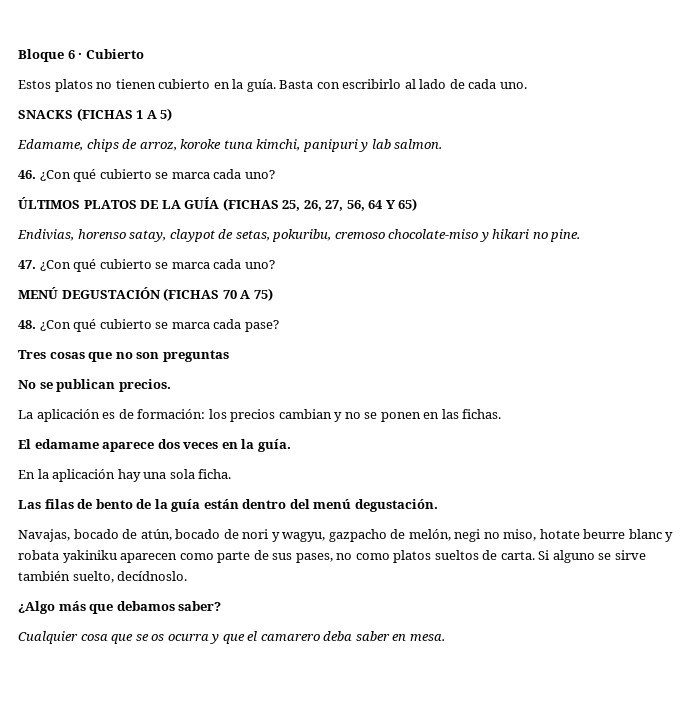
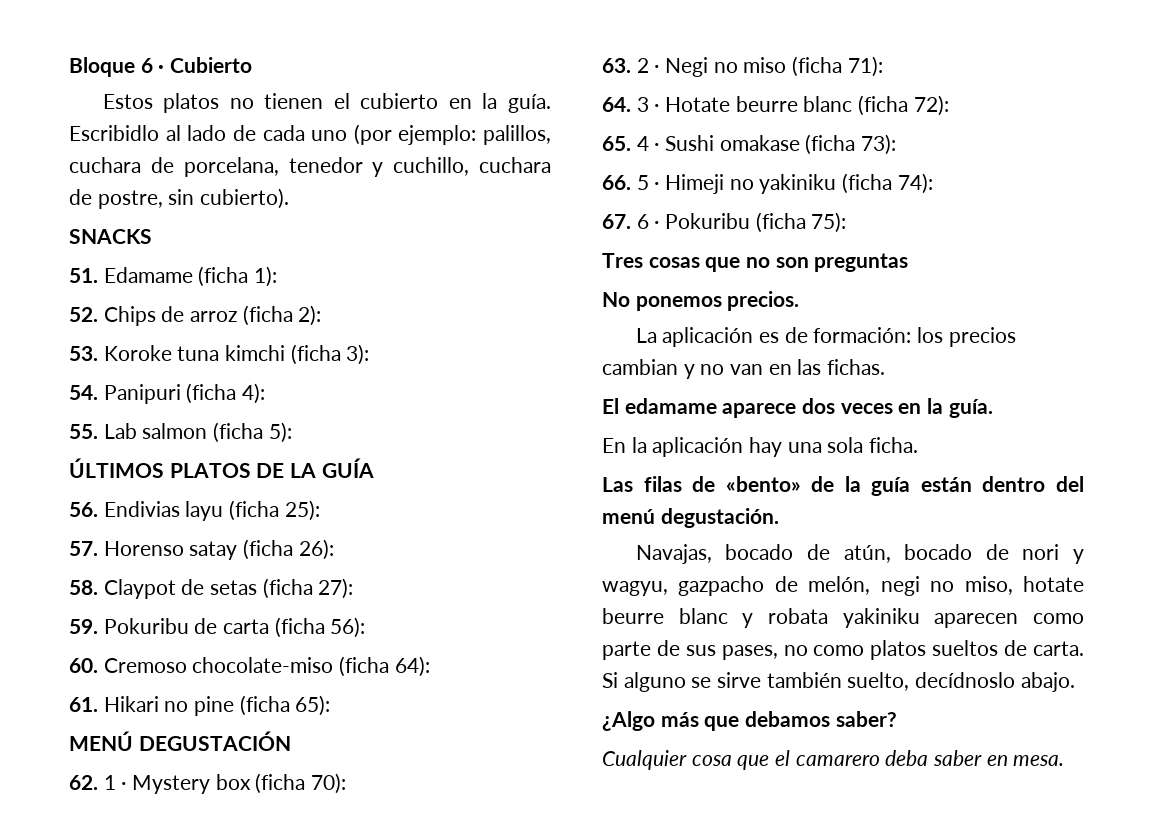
- Estos platos no tienen cubierto en la guía.
+ Estos platos no tienen el cubierto en la guía.
- Basta con escribirlo al lado de cada uno.
- SNACKS (FICHAS 1 A 5)
- Edamame, chips de arroz, koroke tuna kimchi, panipuri y lab salmon.
- 46. ¿Con qué cubierto se marca cada uno?
+ Escribidlo al lado de cada uno (por ejemplo: palillos, cuchara de porcelana, tenedor y cuchillo, cuchara de postre, sin cubierto).
+ SNACKS
+ 51. Edamame (ficha 1):
+ 52. Chips de arroz (ficha 2):
+ 53. Koroke tuna kimchi (ficha 3):
+ 54. Panipuri (ficha 4):
+ 55. Lab salmon (ficha 5):
- ÚLTIMOS PLATOS DE LA GUÍA (FICHAS 25, 26, 27, 56, 64 Y 65)
- Endivias, horenso satay, claypot de setas, pokuribu, cremoso chocolate-miso y hikari no pine.
- 47. ¿Con qué cubierto se marca cada uno?
- MENÚ DEGUSTACIÓN (FICHAS 70 A 75)
- 48. ¿Con qué cubierto se marca cada pase?
+ ÚLTIMOS PLATOS DE LA GUÍA
+ 56. Endivias layu (ficha 25):
+ 57. Horenso satay (ficha 26):
+ 58. Claypot de setas (ficha 27):
+ 59. Pokuribu de carta (ficha 56):
+ 60. Cremoso chocolate-miso (ficha 64):
+ 61. Hikari no pine (ficha 65):
+ MENÚ DEGUSTACIÓN
+ 62. 1 · Mystery box (ficha 70):
+ 63. 2 · Negi no miso (ficha 71):
+ 64. 3 · Hotate beurre blanc (ficha 72):
+ 65. 4 · Sushi omakase (ficha 73):
+ 66. 5 · Himeji no yakiniku (ficha 74):
+ 67. 6 · Pokuribu (ficha 75):
- No se publican precios.
+ No ponemos precios.
- La aplicación es de formación: los precios cambian y no se ponen en las fichas.
+ La aplicación es de formación: los precios cambian y no van en las fichas.
- Las filas de bento de la guía están dentro del menú degustación.
+ Las filas de «bento» de la guía están dentro del menú degustación.
- Si alguno se sirve también suelto, decídnoslo.
+ Si alguno se sirve también suelto, decídnoslo abajo.
- Cualquier cosa que se os ocurra y que el camarero deba saber en mesa.
+ Cualquier cosa que el camarero deba saber en mesa.

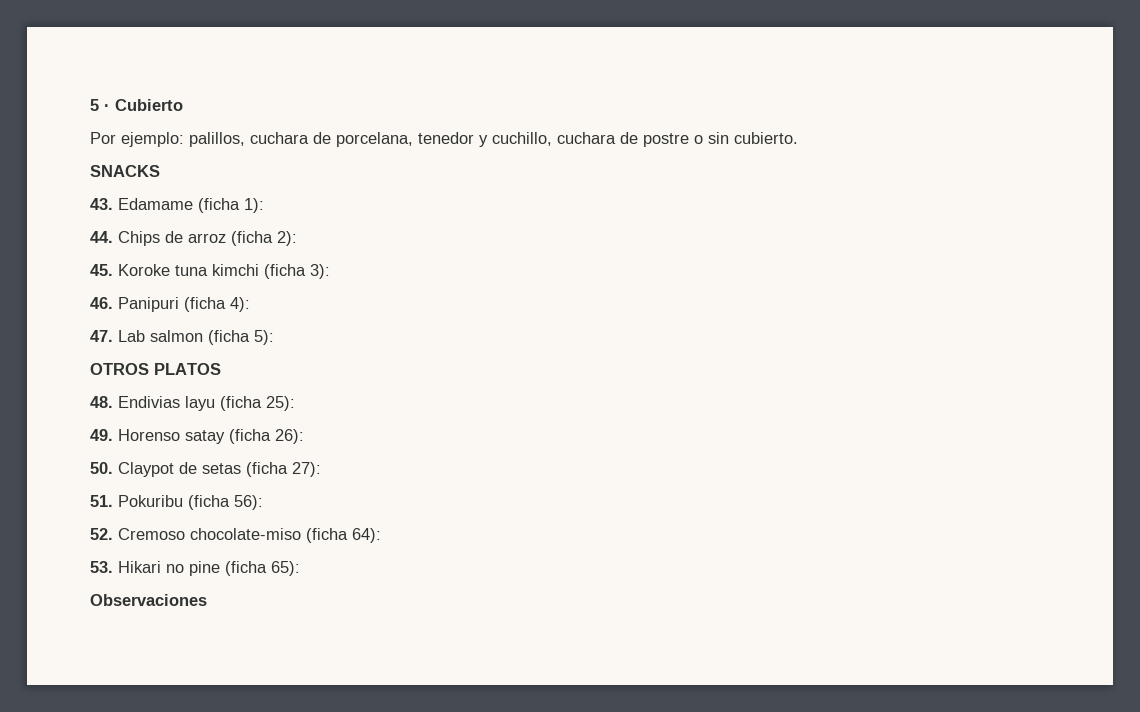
- Bloque 6 · Cubierto
+ 5 · Cubierto
- Estos platos no tienen el cubierto en la guía. Escribidlo al lado de cada uno (por ejemplo: palillos, cuchara de porcelana, tenedor y cuchillo, cuchara de postre, sin cubierto).
+ Por ejemplo: palillos, cuchara de porcelana, tenedor y cuchillo, cuchara de postre o sin cubierto.
- 51. Edamame (ficha 1):
+ 43. Edamame (ficha 1):
- 52. Chips de arroz (ficha 2):
+ 44. Chips de arroz (ficha 2):
- 53. Koroke tuna kimchi (ficha 3):
+ 45. Koroke tuna kimchi (ficha 3):
- 54. Panipuri (ficha 4):
+ 46. Panipuri (ficha 4):
- 55. Lab salmon (ficha 5):
+ 47. Lab salmon (ficha 5):
- ÚLTIMOS PLATOS DE LA GUÍA
- 56. Endivias layu (ficha 25):
+ OTROS PLATOS
+ 48. Endivias layu (ficha 25):
- 57. Horenso satay (ficha 26):
+ 49. Horenso satay (ficha 26):
- 58. Claypot de setas (ficha 27):
+ 50. Claypot de setas (ficha 27):
- 59. Pokuribu de carta (ficha 56):
+ 51. Pokuribu (ficha 56):
- 60. Cremoso chocolate-miso (ficha 64):
+ 52. Cremoso chocolate-miso (ficha 64):
- 61. Hikari no pine (ficha 65):
+ 53. Hikari no pine (ficha 65):
- MENÚ DEGUSTACIÓN
- 62. 1 · Mystery box (ficha 70):
- 63. 2 · Negi no miso (ficha 71):
- 64. 3 · Hotate beurre blanc (ficha 72):
- 65. 4 · Sushi omakase (ficha 73):
- 66. 5 · Himeji no yakiniku (ficha 74):
- 67. 6 · Pokuribu (ficha 75):
- Tres cosas que no son preguntas
- No ponemos precios.
- La aplicación es de formación: los precios cambian y no van en las fichas.
- El edamame aparece dos veces en la guía.
- En la aplicación hay una sola ficha.
- Las filas de «bento» de la guía están dentro del menú degustación.
- Navajas, bocado de atún, bocado de nori y wagyu, gazpacho de melón, negi no miso, hotate beurre blanc y robata yakiniku aparecen como parte de sus pases, no como platos sueltos de carta. Si alguno se sirve también suelto, decídnoslo abajo.
- ¿Algo más que debamos saber?
- Cualquier cosa que el camarero deba saber en mesa.
+ Observaciones

